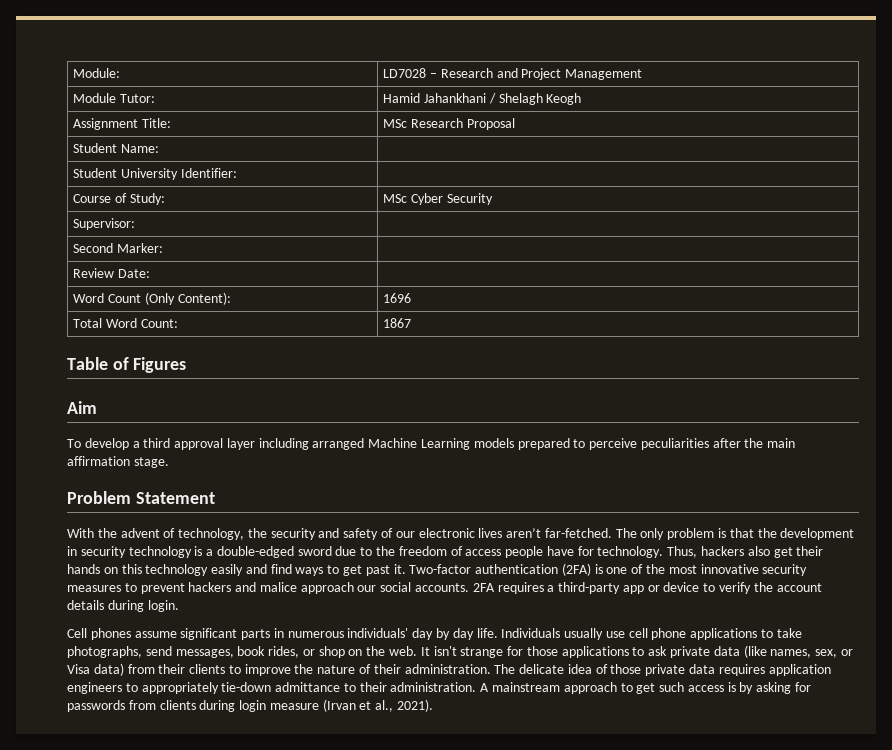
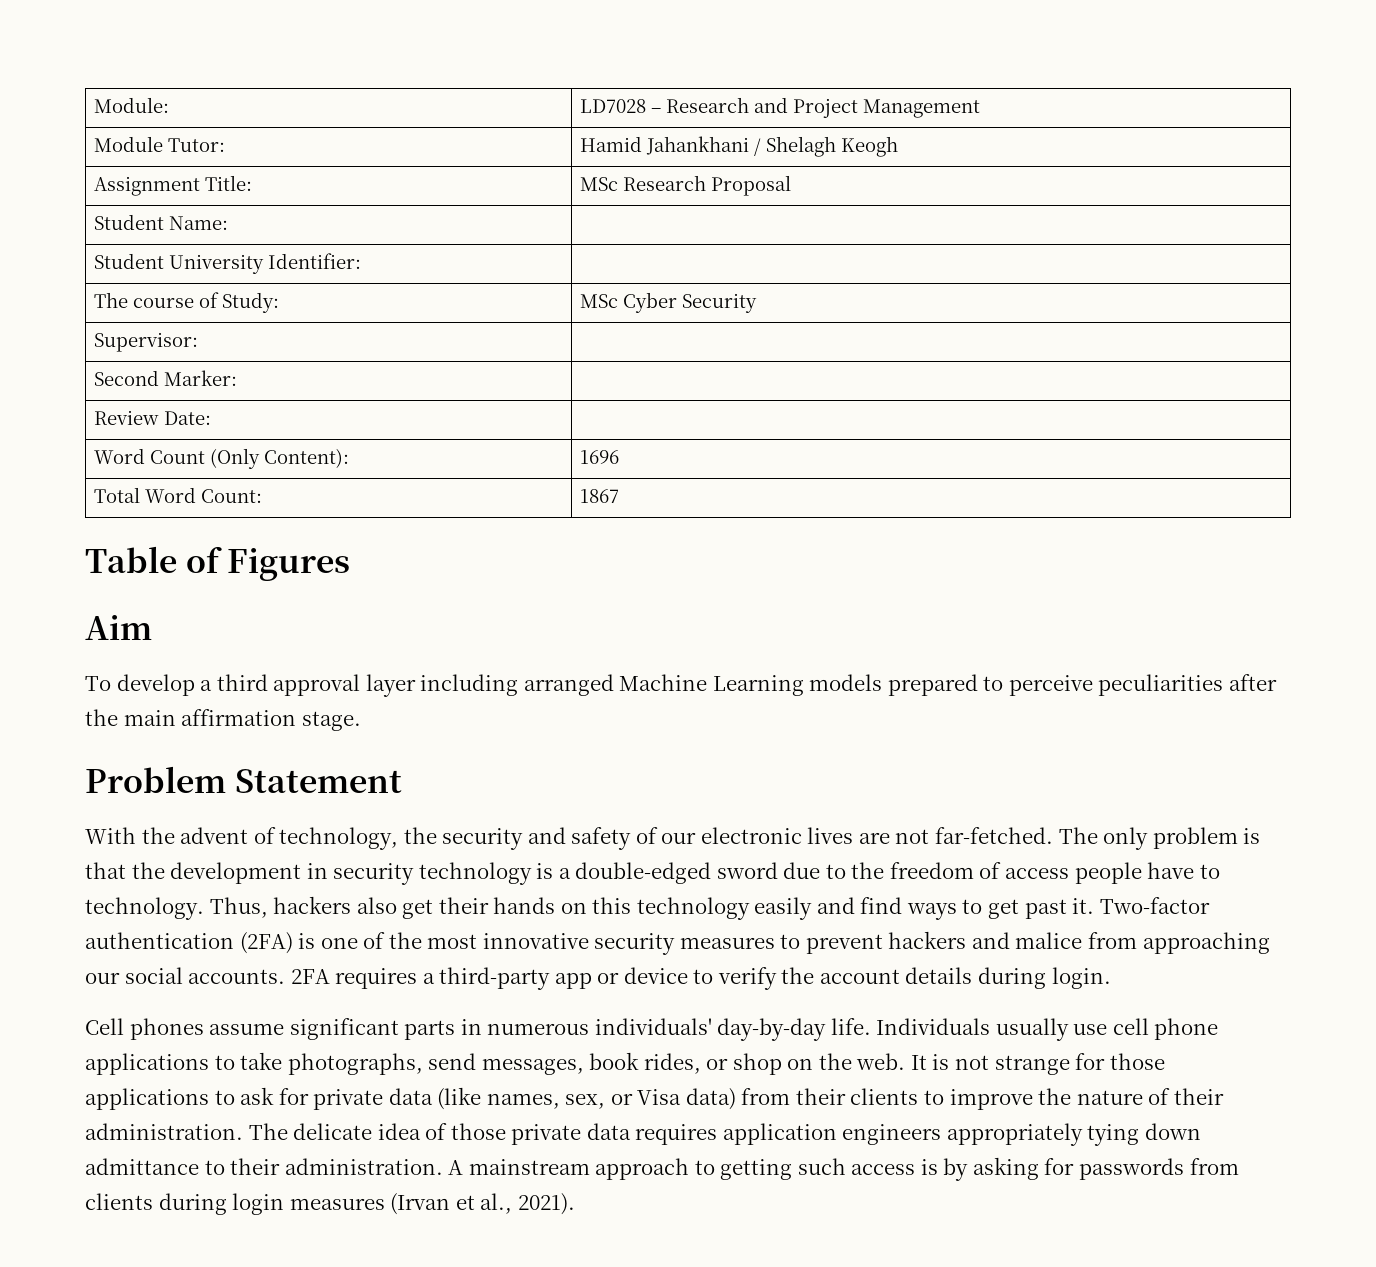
- Course of Study: | MSc Cyber Security
+ The course of Study: | MSc Cyber Security
- With the advent of technology, the security and safety of our electronic lives aren’t far-fetched.
+ With the advent of technology, the security and safety of our electronic lives are not far-fetched.
- The only problem is that the development in security technology is a double-edged sword due to the freedom of access people have for technology.
+ The only problem is that the development in security technology is a double-edged sword due to the freedom of access people have to technology.
- Two-factor authentication (2FA) is one of the most innovative security measures to prevent hackers and malice approach our social accounts.
+ Two-factor authentication (2FA) is one of the most innovative security measures to prevent hackers and malice from approaching our social accounts.
- Cell phones assume significant parts in numerous individuals' day by day life.
+ Cell phones assume significant parts in numerous individuals' day-by-day life.
- It isn't strange for those applications to ask private data (like names, sex, or Visa data) from their clients to improve the nature of their administration.
+ It is not strange for those applications to ask for private data (like names, sex, or Visa data) from their clients to improve the nature of their administration.
- The delicate idea of those private data requires application engineers to appropriately tie-down admittance to their administration.
+ The delicate idea of those private data requires application engineers appropriately tying down admittance to their administration.
- A mainstream approach to get such access is by asking for passwords from clients during login measure (Irvan et al., 2021).
+ A mainstream approach to getting such access is by asking for passwords from clients during login measures (Irvan et al., 2021).

